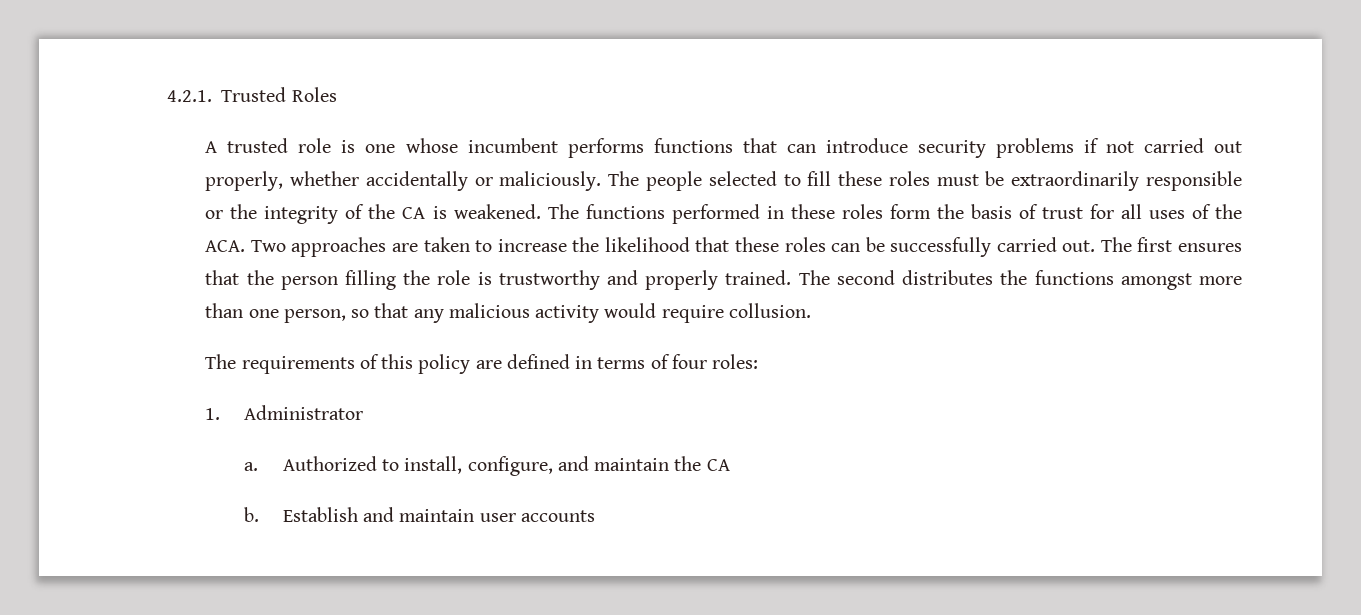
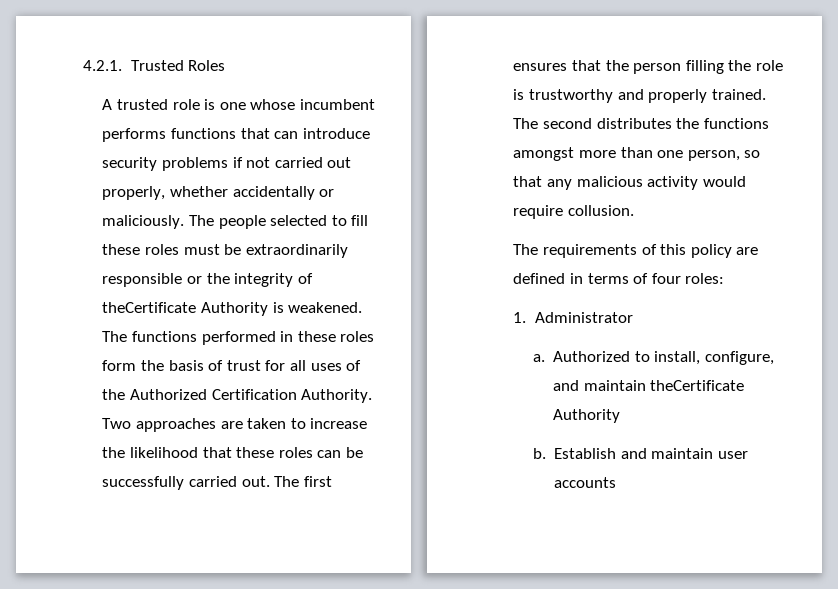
- The people selected to fill these roles must be extraordinarily responsible or the integrity of the CA is weakened.
+ The people selected to fill these roles must be extraordinarily responsible or the integrity of theCertificate Authority is weakened.
- The functions performed in these roles form the basis of trust for all uses of the ACA. Two approaches are taken to increase the likelihood that these roles can be successfully carried out.
+ The functions performed in these roles form the basis of trust for all uses of the Authorized Certification Authority. Two approaches are taken to increase the likelihood that these roles can be successfully carried out.
- Authorized to install, configure, and maintain the CA
+ Authorized to install, configure, and maintain theCertificate Authority

